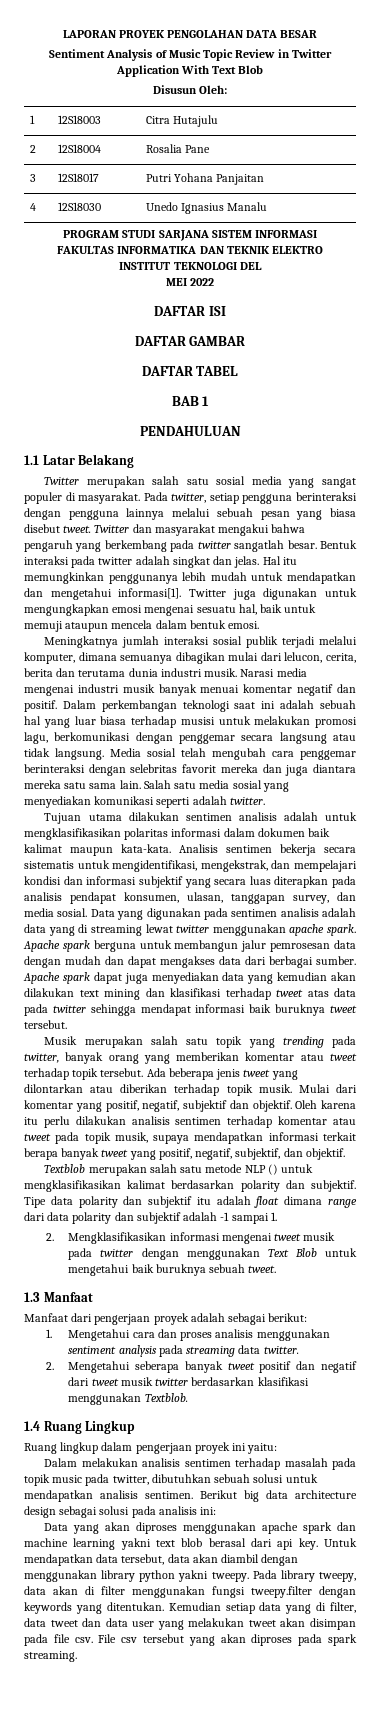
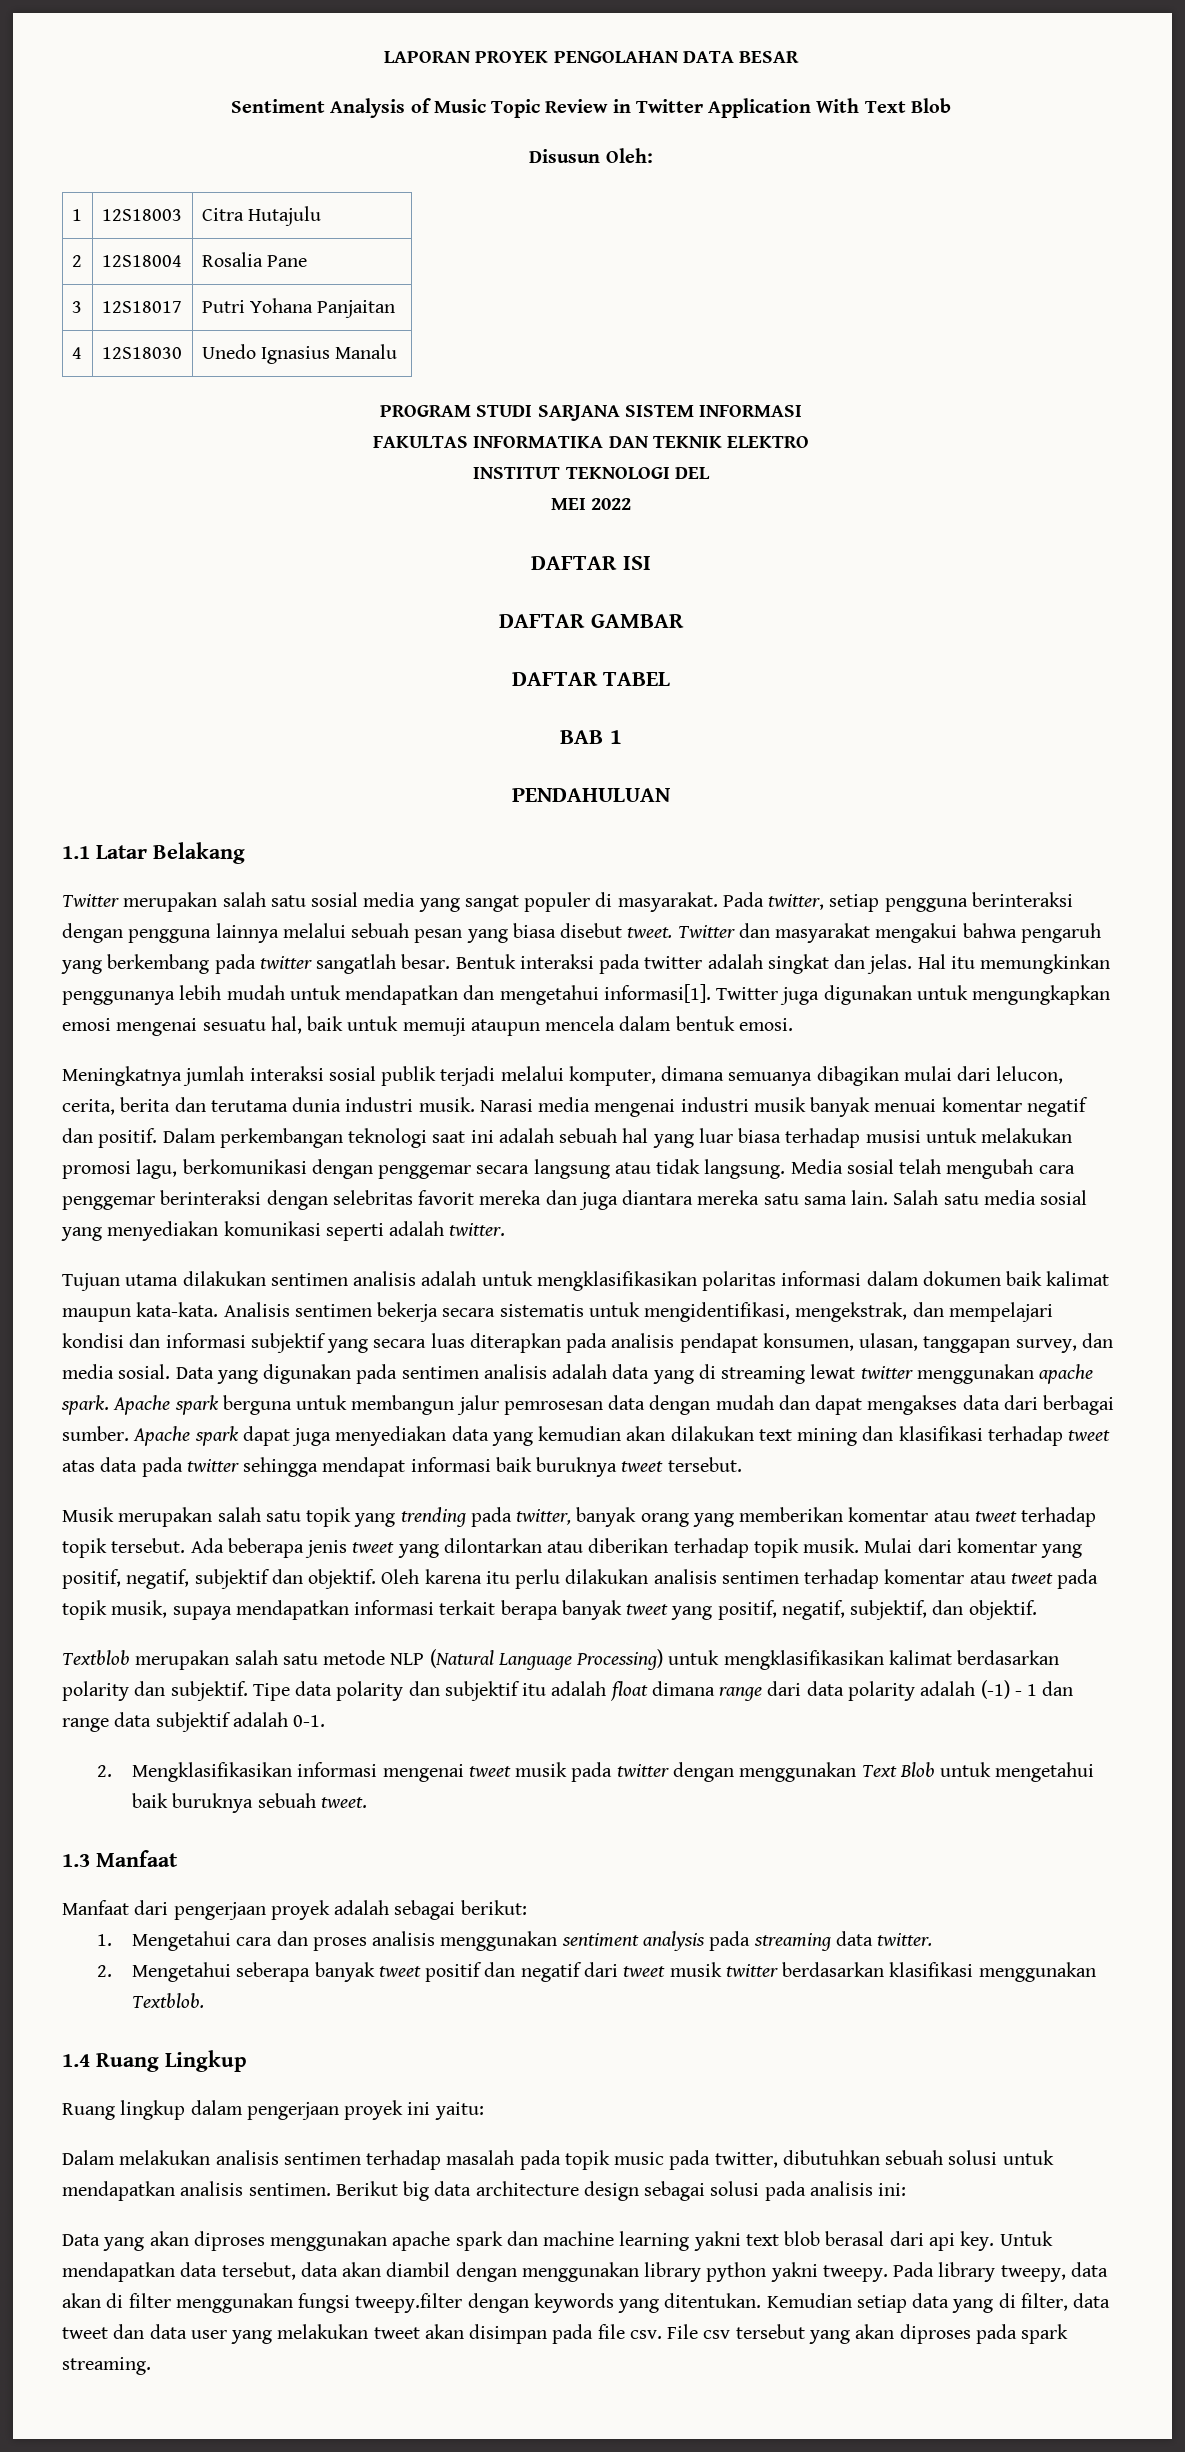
- Textblob merupakan salah satu metode NLP () untuk mengklasifikasikan kalimat berdasarkan polarity dan subjektif.
+ Textblob merupakan salah satu metode NLP (Natural Language Processing) untuk mengklasifikasikan kalimat berdasarkan polarity dan subjektif.
- Tipe data polarity dan subjektif itu adalah float dimana range dari data polarity dan subjektif adalah -1 sampai 1.
+ Tipe data polarity dan subjektif itu adalah float dimana range dari data polarity adalah (-1) - 1 dan range data subjektif adalah 0-1.

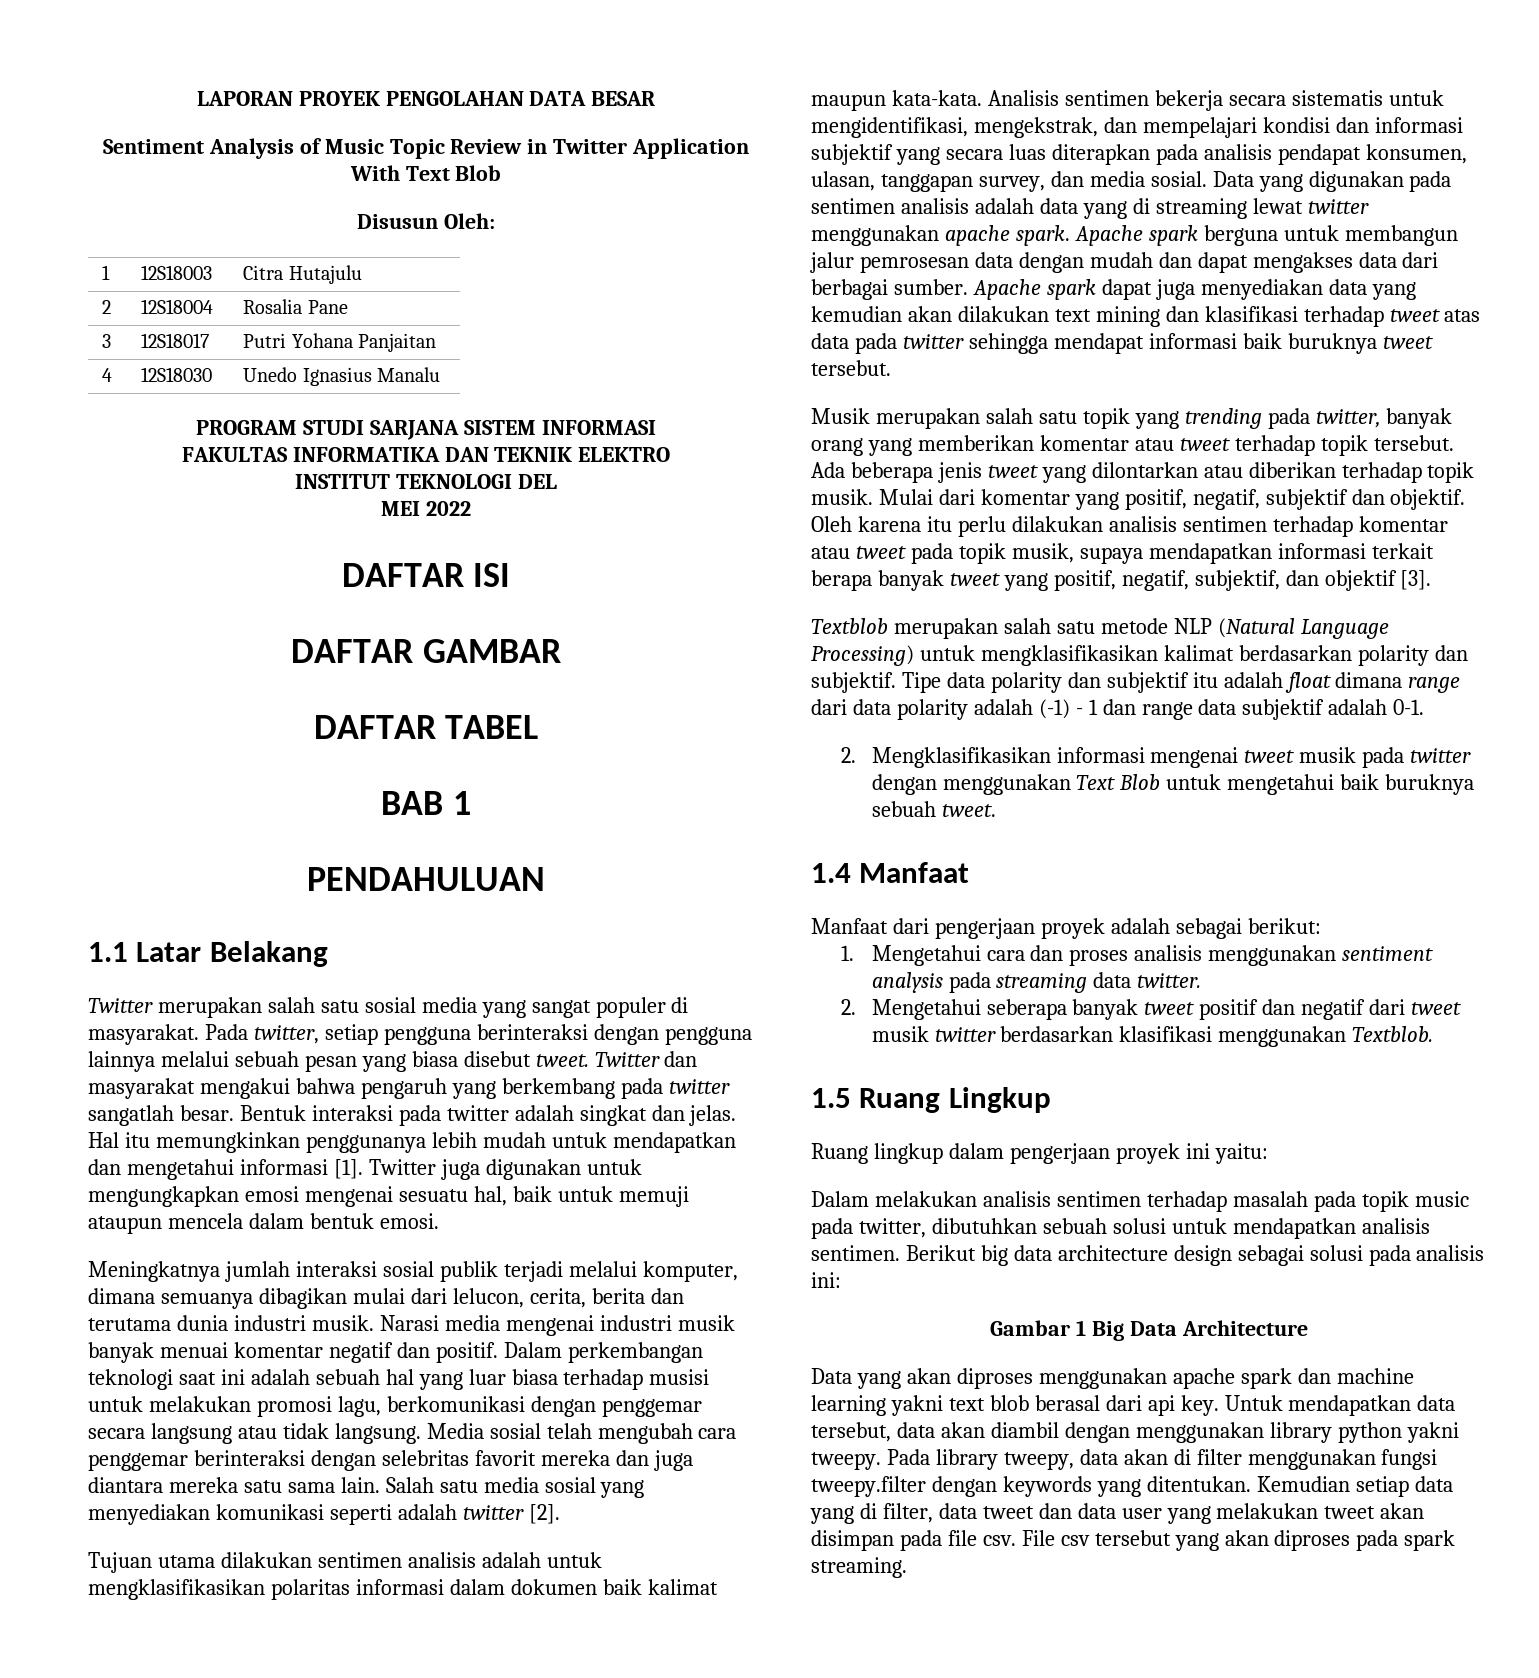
- Hal itu memungkinkan penggunanya lebih mudah untuk mendapatkan dan mengetahui informasi[1].
+ Hal itu memungkinkan penggunanya lebih mudah untuk mendapatkan dan mengetahui informasi [1].
- Salah satu media sosial yang menyediakan komunikasi seperti adalah twitter.
+ Salah satu media sosial yang menyediakan komunikasi seperti adalah twitter [2].
- Oleh karena itu perlu dilakukan analisis sentimen terhadap komentar atau tweet pada topik musik, supaya mendapatkan informasi terkait berapa banyak tweet yang positif, negatif, subjektif, dan objektif.
+ Oleh karena itu perlu dilakukan analisis sentimen terhadap komentar atau tweet pada topik musik, supaya mendapatkan informasi terkait berapa banyak tweet yang positif, negatif, subjektif, dan objektif [3].
- 1.3 Manfaat
+ 1.4 Manfaat
- 1.4 Ruang Lingkup
+ 1.5 Ruang Lingkup
+ Gambar 1 Big Data Architecture

